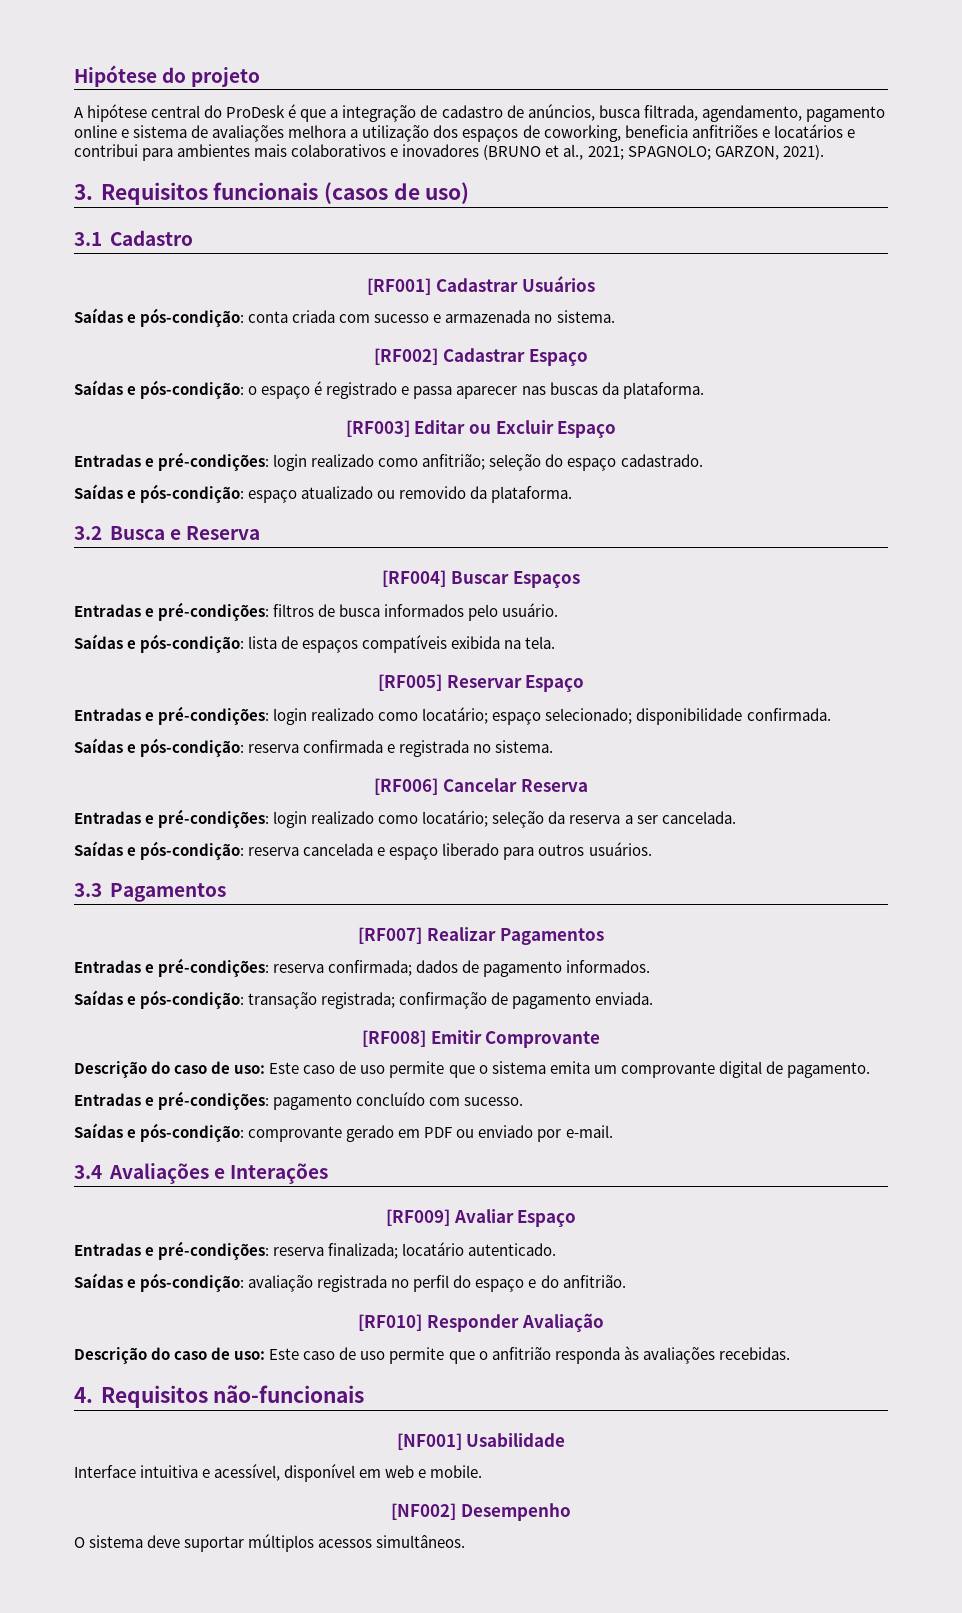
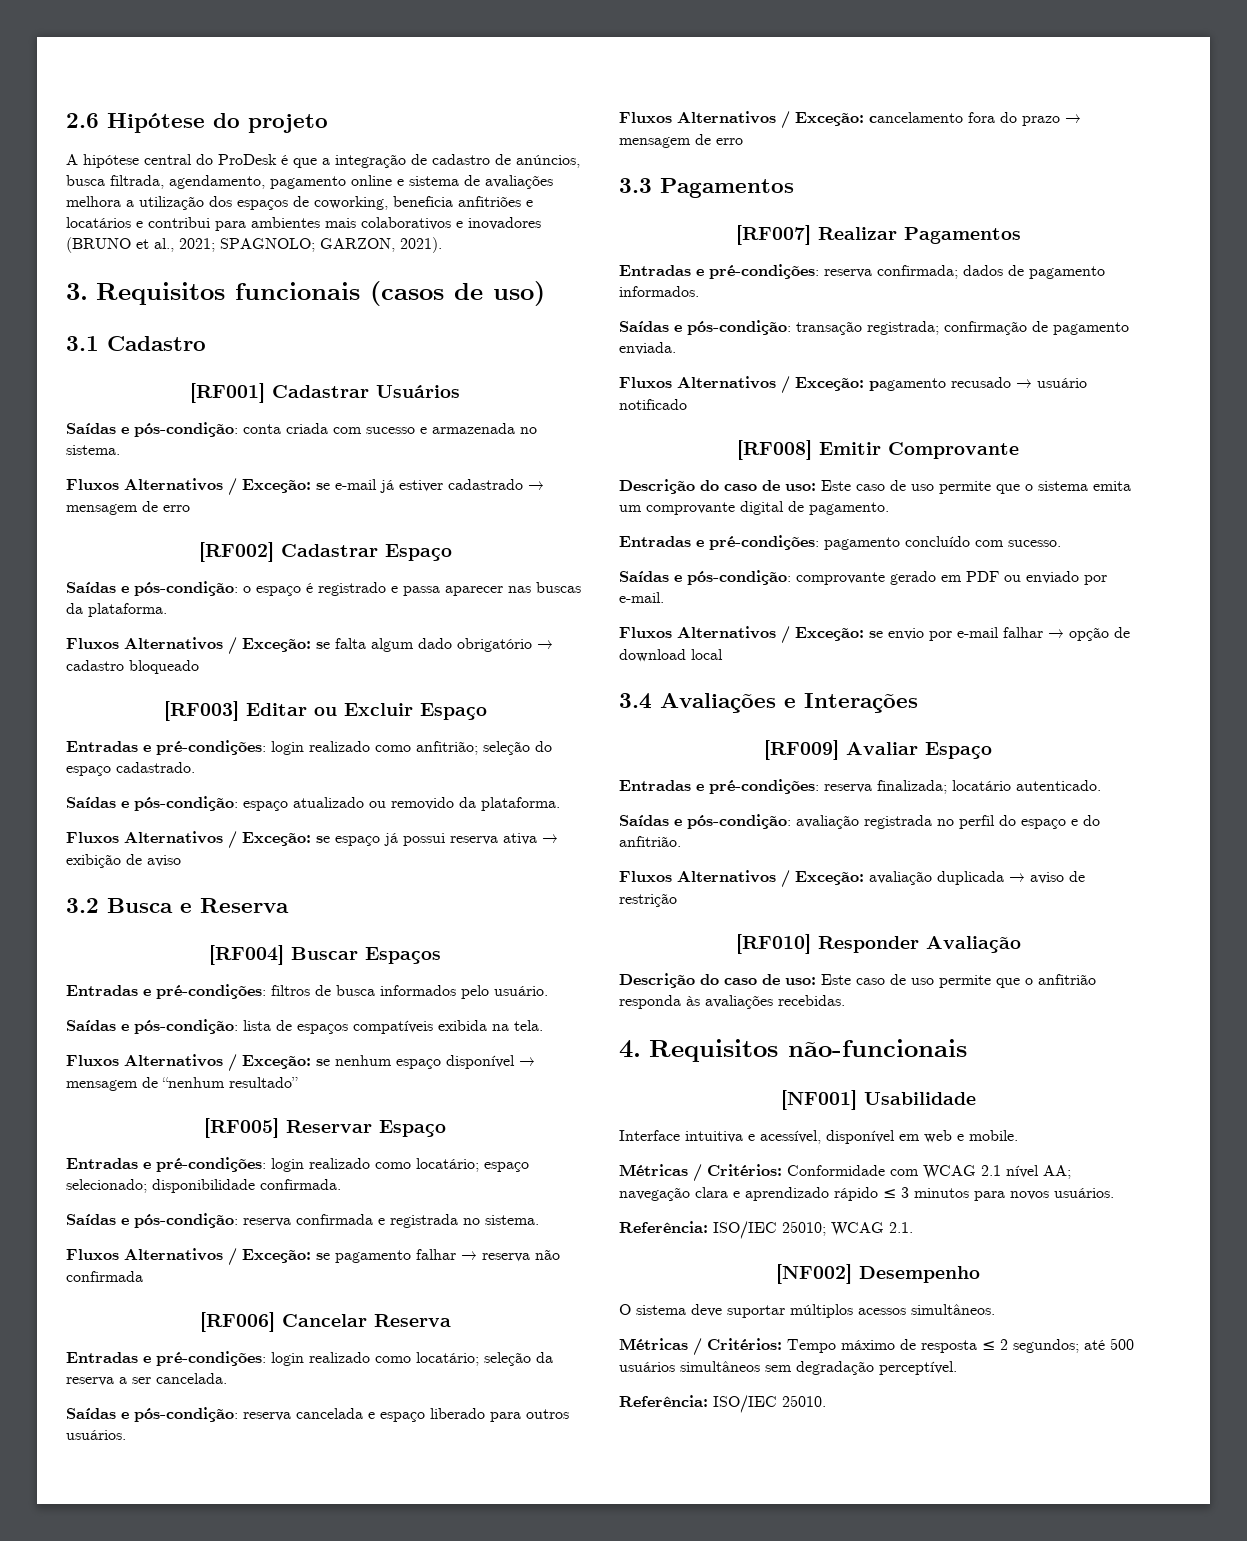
- Hipótese do projeto
+ 2.6 Hipótese do projeto
+ Fluxos Alternativos / Exceção: se e-mail já estiver cadastrado → mensagem de erro
+ Fluxos Alternativos / Exceção: se falta algum dado obrigatório → cadastro bloqueado
+ Fluxos Alternativos / Exceção: se espaço já possui reserva ativa → exibição de aviso
+ Fluxos Alternativos / Exceção: se nenhum espaço disponível → mensagem de “nenhum resultado”
+ Fluxos Alternativos / Exceção: se pagamento falhar → reserva não confirmada
+ Fluxos Alternativos / Exceção: cancelamento fora do prazo → mensagem de erro
+ Fluxos Alternativos / Exceção: pagamento recusado → usuário notificado
+ Fluxos Alternativos / Exceção: se envio por e-mail falhar → opção de download local
+ Fluxos Alternativos / Exceção: avaliação duplicada → aviso de restrição
+ Métricas / Critérios: Conformidade com WCAG 2.1 nível AA; navegação clara e aprendizado rápido ≤ 3 minutos para novos usuários.
+ Referência: ISO/IEC 25010; WCAG 2.1.
+ Métricas / Critérios: Tempo máximo de resposta ≤ 2 segundos; até 500 usuários simultâneos sem degradação perceptível.
+ Referência: ISO/IEC 25010.

